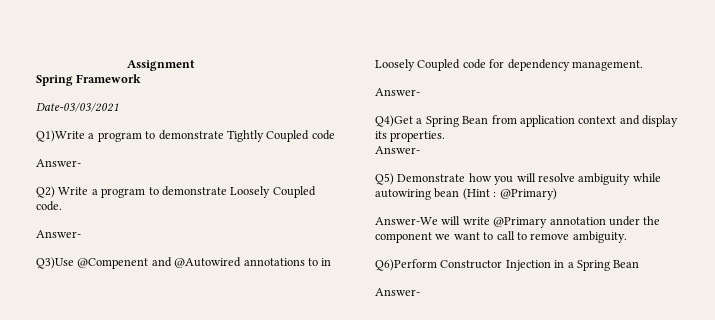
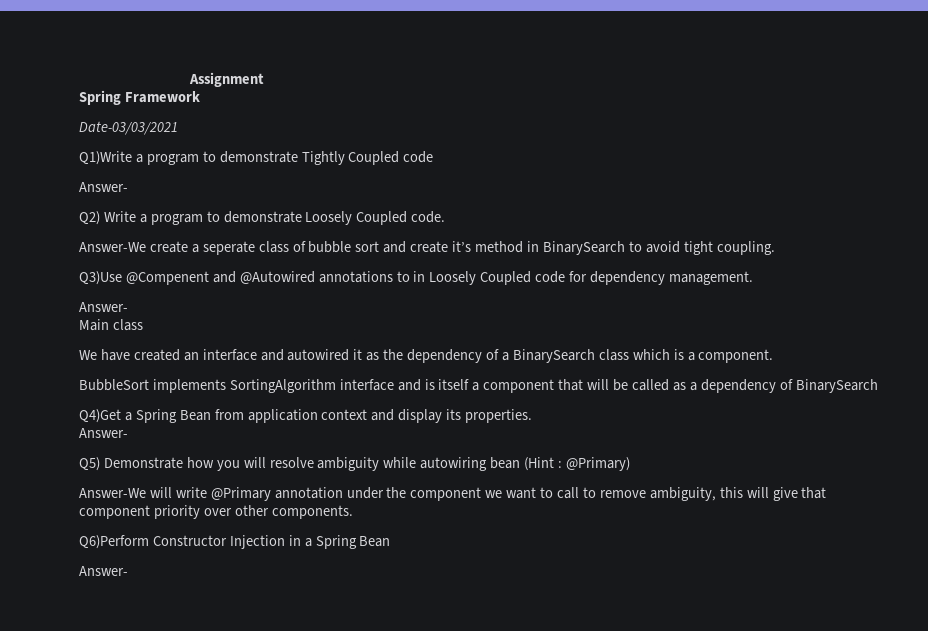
  Q2) Write a program to demonstrate Loosely Coupled code.
- Answer-
+ Answer-We create a seperate class of bubble sort and create it’s method in BinarySearch to avoid tight coupling.
+ Main class
+ We have created an interface and autowired it as the dependency of a BinarySearch class which is a component.
+ BubbleSort implements SortingAlgorithm interface and is itself a component that will be called as a dependency of BinarySearch
- Answer-We will write @Primary annotation under the component we want to call to remove ambiguity.
+ Answer-We will write @Primary annotation under the component we want to call to remove ambiguity, this will give that component priority over other components.

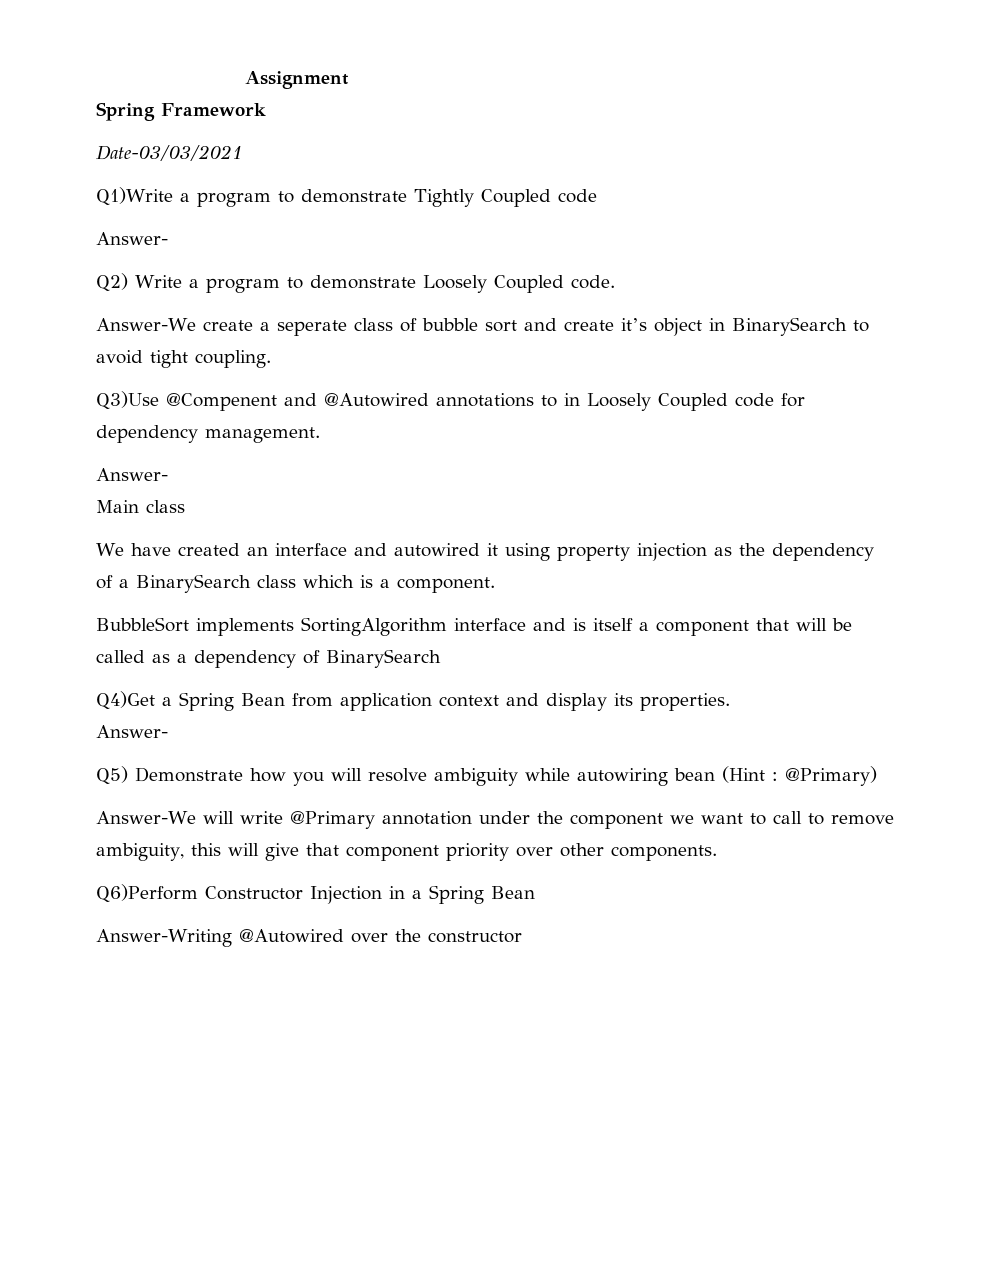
- Answer-We create a seperate class of bubble sort and create it’s method in BinarySearch to avoid tight coupling.
+ Answer-We create a seperate class of bubble sort and create it’s object in BinarySearch to avoid tight coupling.
- We have created an interface and autowired it as the dependency of a BinarySearch class which is a component.
+ We have created an interface and autowired it using property injection as the dependency of a BinarySearch class which is a component.
  Q6)Perform Constructor Injection in a Spring Bean
- Answer-
+ Answer-Writing @Autowired over the constructor

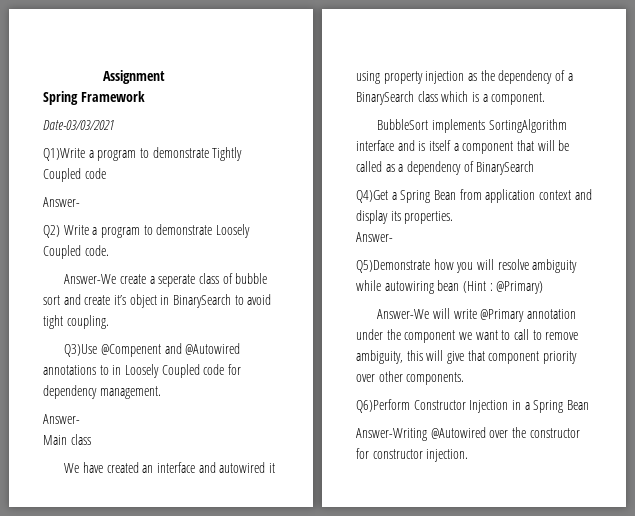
- Q5) Demonstrate how you will resolve ambiguity while autowiring bean (Hint : @Primary)
+ Q5)Demonstrate how you will resolve ambiguity while autowiring bean (Hint : @Primary)
- Answer-Writing @Autowired over the constructor
+ Answer-Writing @Autowired over the constructor for constructor injection.

